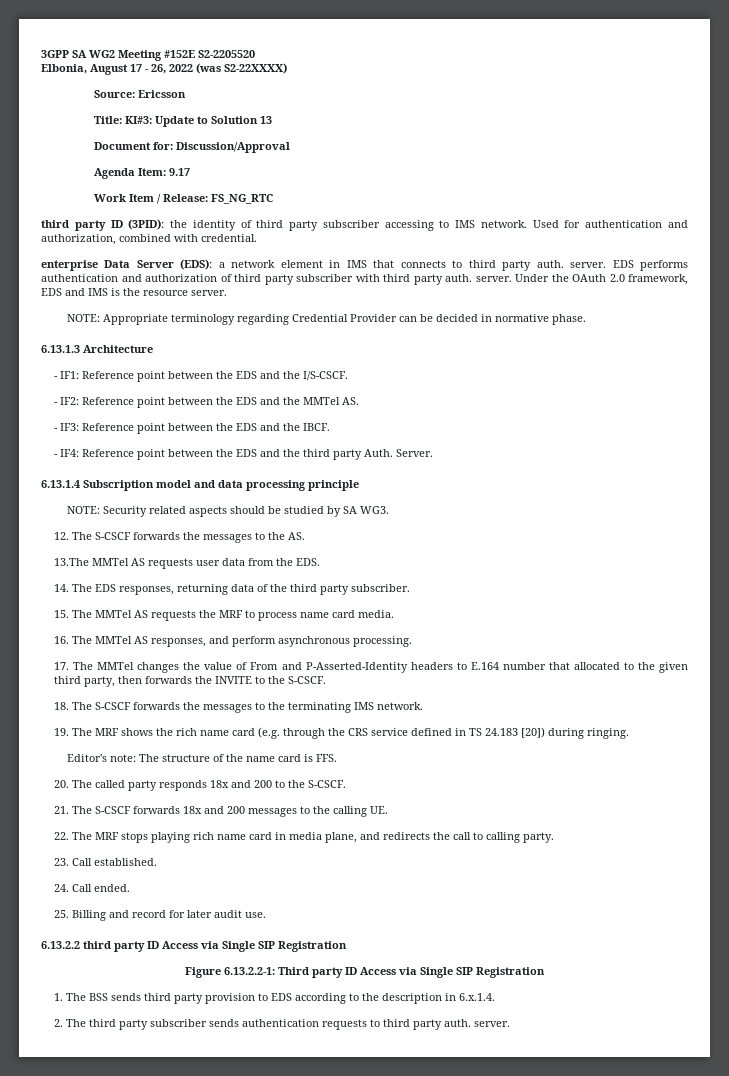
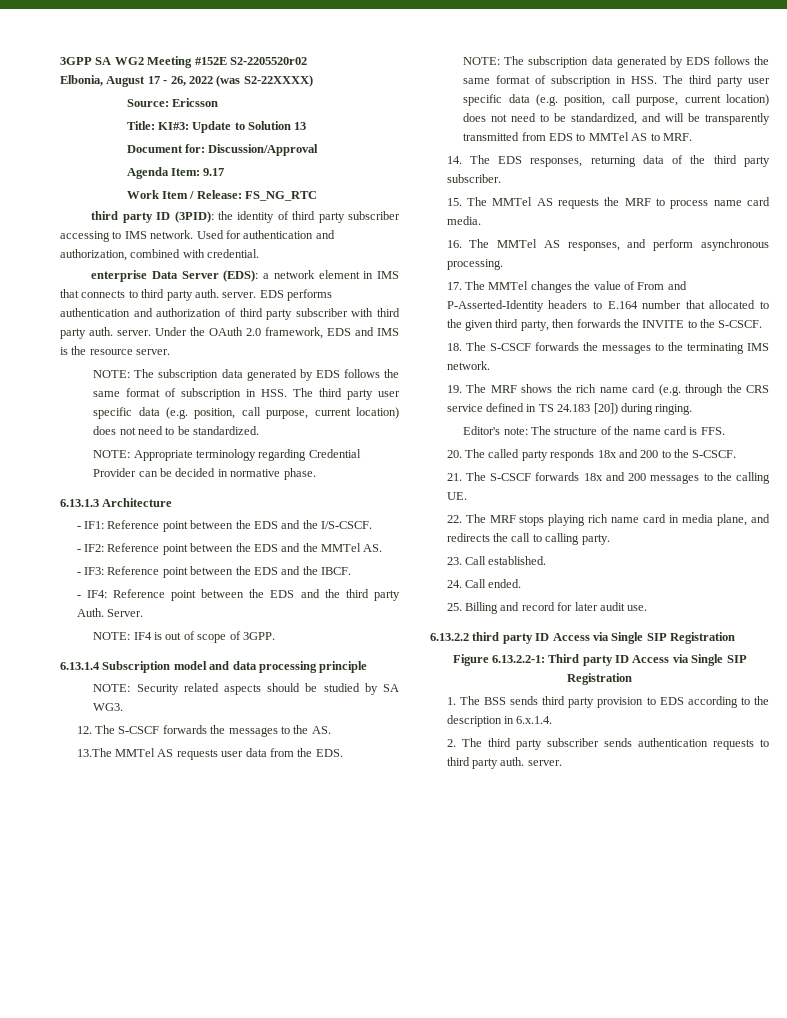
- 3GPP SA WG2 Meeting #152E S2-2205520
+ 3GPP SA WG2 Meeting #152E S2-2205520r02
+ NOTE: The subscription data generated by EDS follows the same format of subscription in HSS. The third party user specific data (e.g. position, call purpose, current location) does not need to be standardized.
+ NOTE: IF4 is out of scope of 3GPP.
+ NOTE: The subscription data generated by EDS follows the same format of subscription in HSS. The third party user specific data (e.g. position, call purpose, current location) does not need to be standardized, and will be transparently transmitted from EDS to MMTel AS to MRF.

